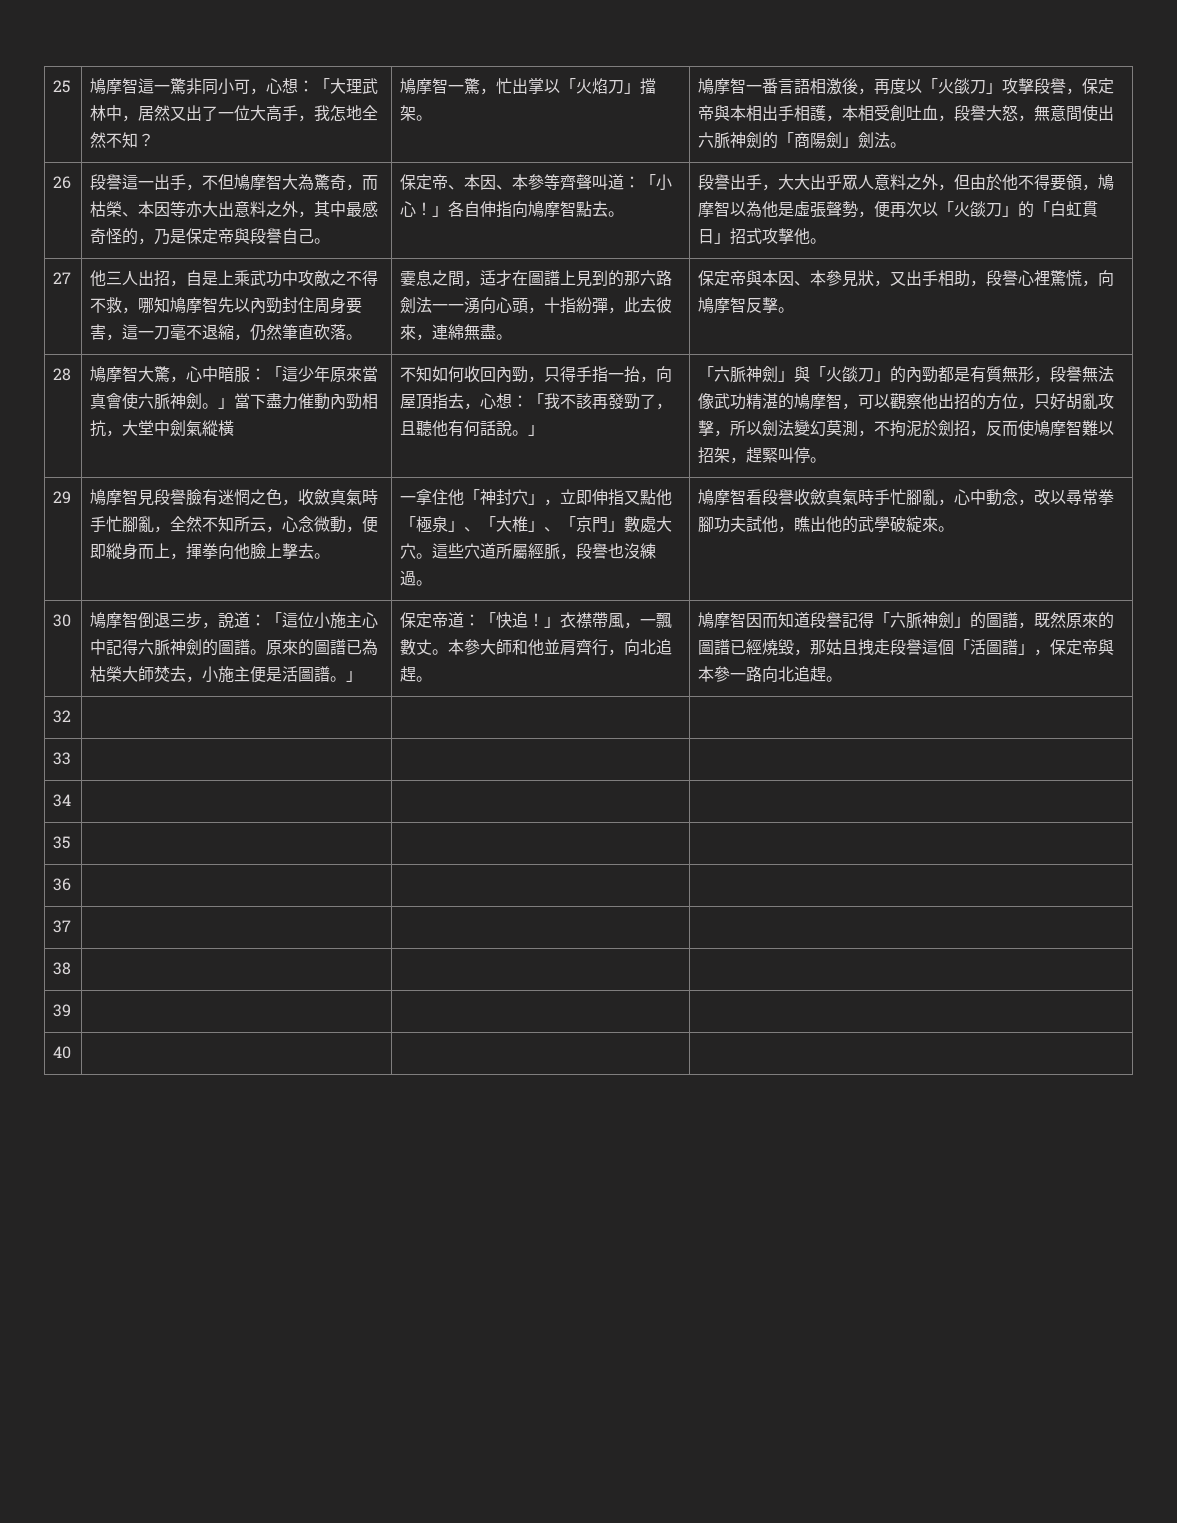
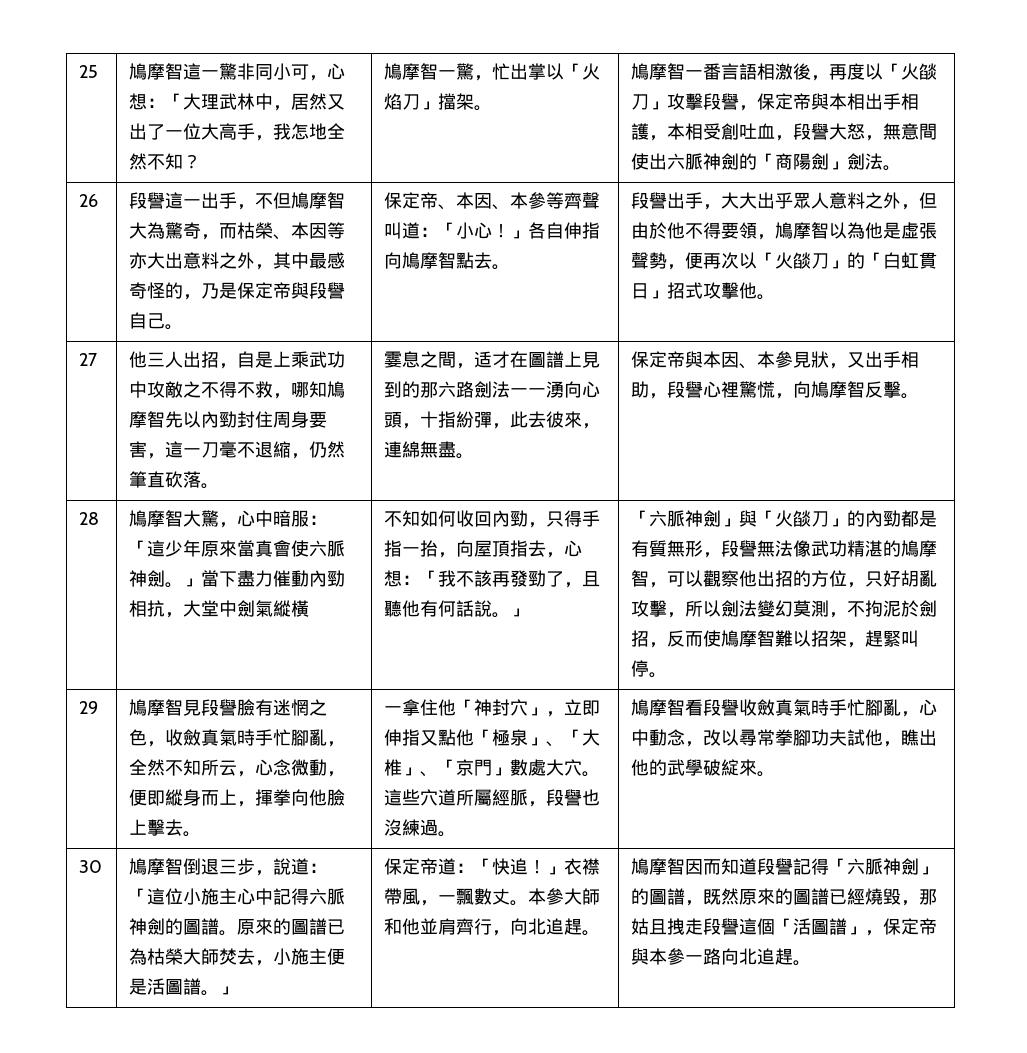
- 32 | | |
- 33 | | |
- 34 | | |
- 35 | | |
- 36 | | |
- 37 | | |
- 38 | | |
- 39 | | |
- 40 | | |

